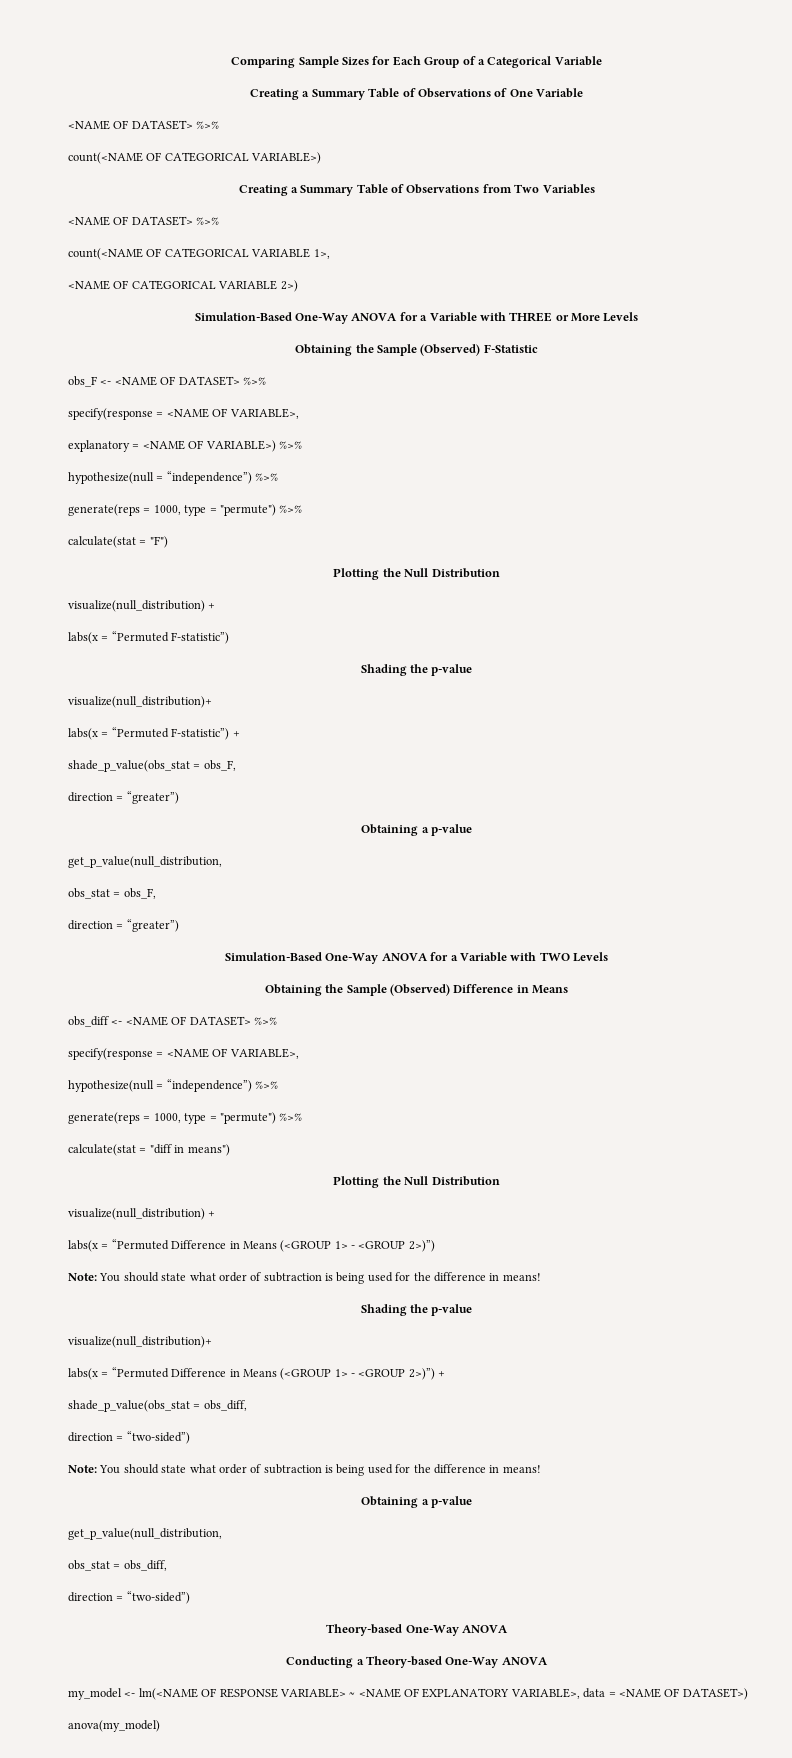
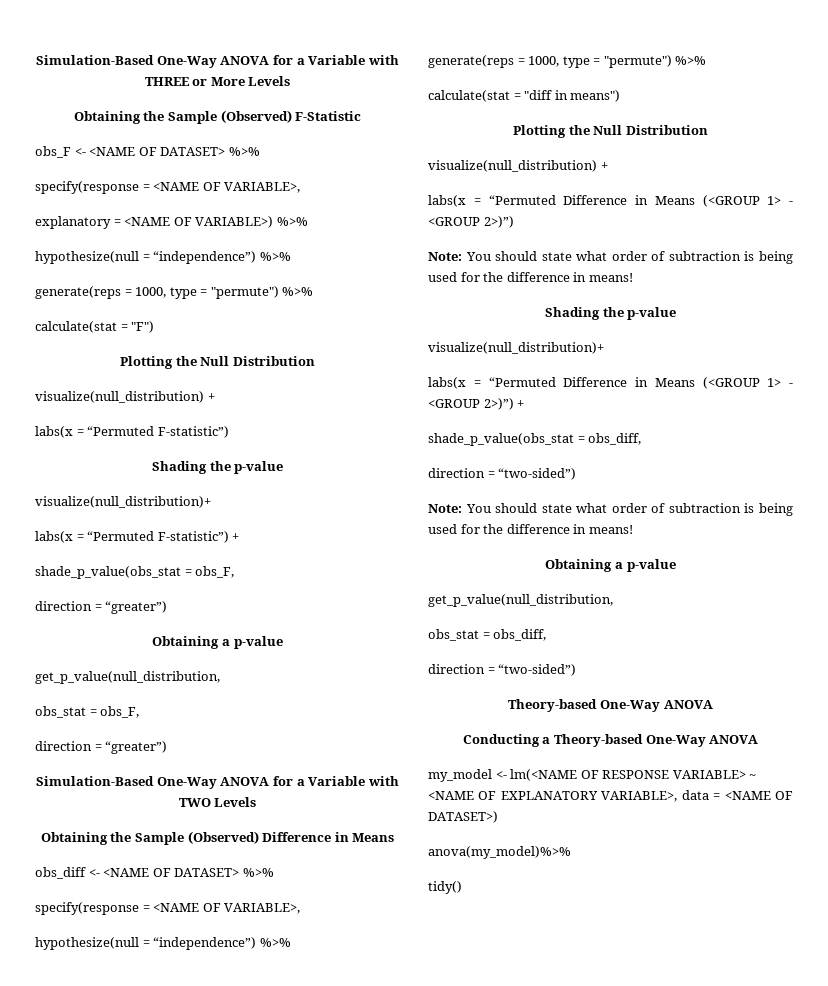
- Comparing Sample Sizes for Each Group of a Categorical Variable
- Creating a Summary Table of Observations of One Variable
- <NAME OF DATASET> %>%
- count(<NAME OF CATEGORICAL VARIABLE>)
- Creating a Summary Table of Observations from Two Variables
- <NAME OF DATASET> %>%
- count(<NAME OF CATEGORICAL VARIABLE 1>,
- <NAME OF CATEGORICAL VARIABLE 2>)
- anova(my_model)
+ anova(my_model)%>%
+ tidy()

